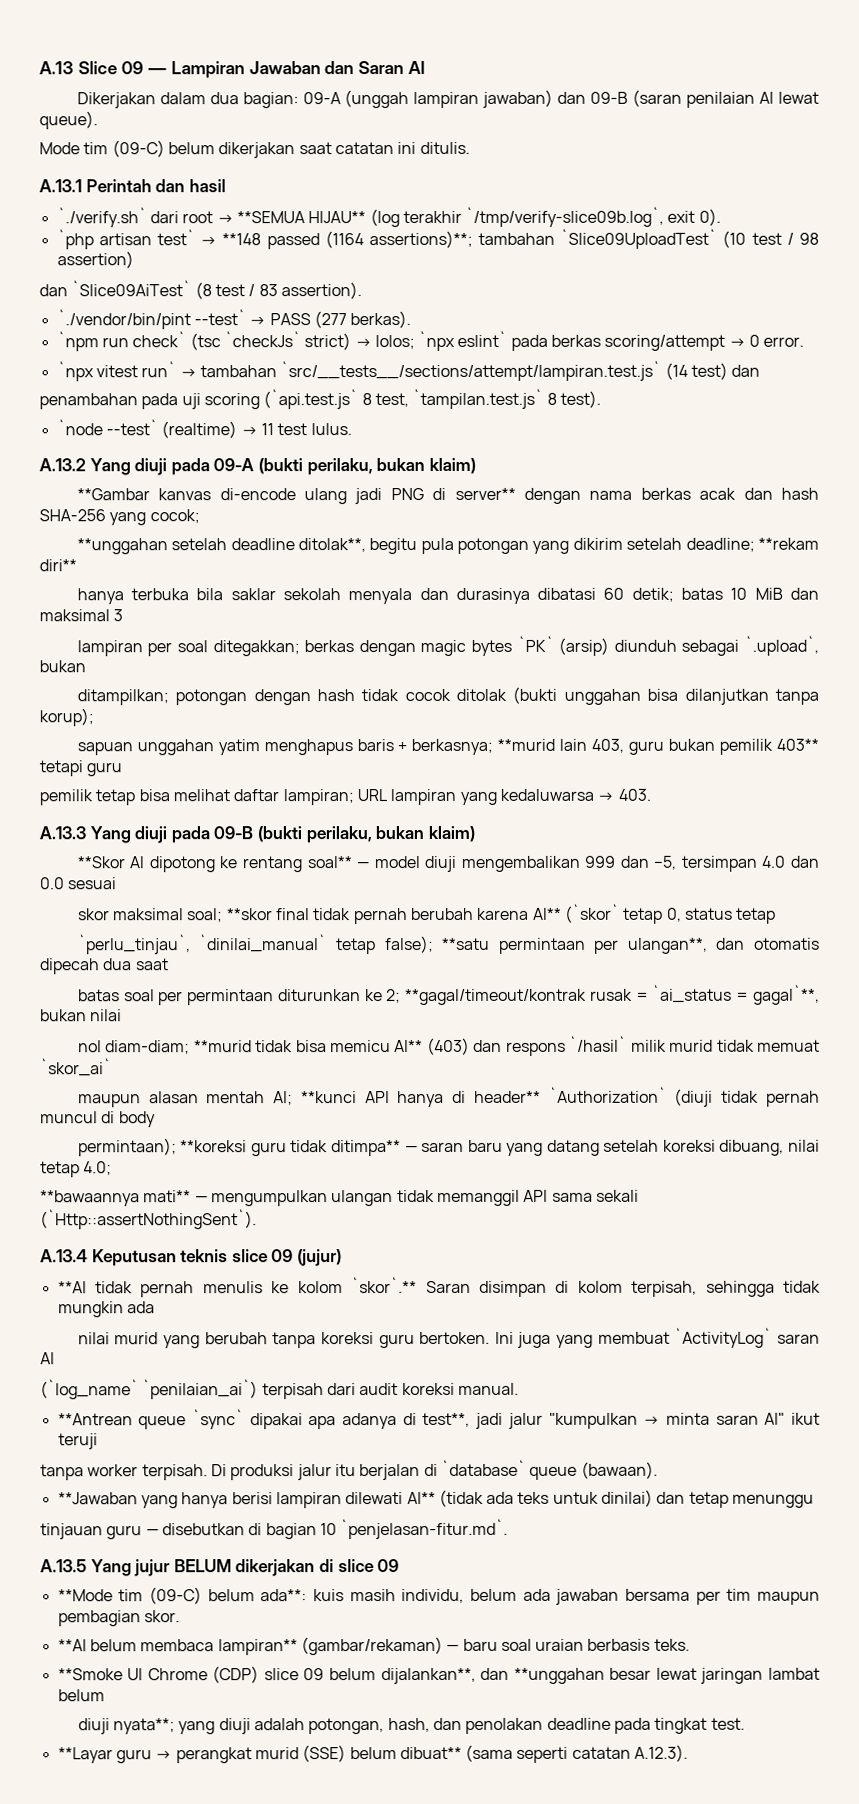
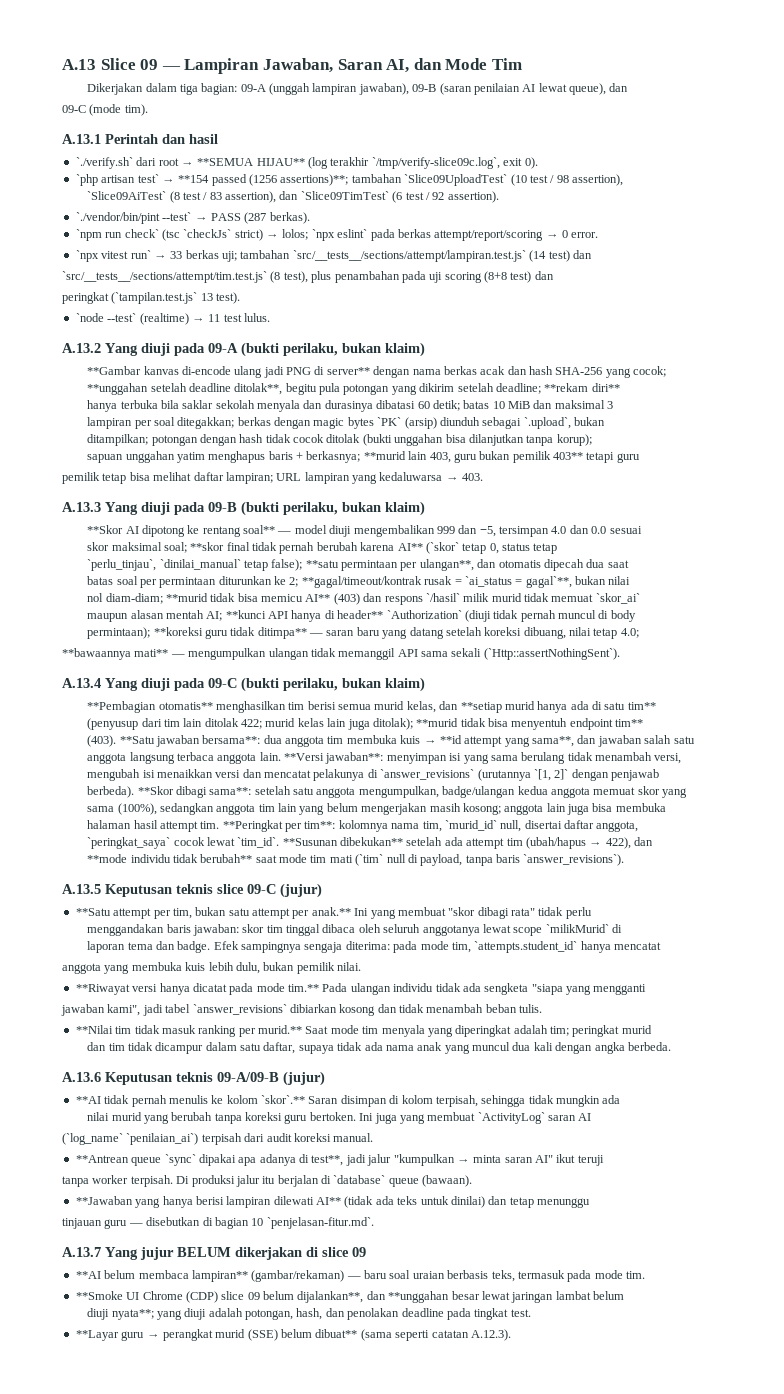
- A.13 Slice 09 — Lampiran Jawaban dan Saran AI
+ A.13 Slice 09 — Lampiran Jawaban, Saran AI, dan Mode Tim
- Dikerjakan dalam dua bagian: 09-A (unggah lampiran jawaban) dan 09-B (saran penilaian AI lewat queue).
- Mode tim (09-C) belum dikerjakan saat catatan ini ditulis.
+ Dikerjakan dalam tiga bagian: 09-A (unggah lampiran jawaban), 09-B (saran penilaian AI lewat queue), dan
+ 09-C (mode tim).
- `./verify.sh` dari root → **SEMUA HIJAU** (log terakhir `/tmp/verify-slice09b.log`, exit 0).
+ `./verify.sh` dari root → **SEMUA HIJAU** (log terakhir `/tmp/verify-slice09c.log`, exit 0).
- `php artisan test` → **148 passed (1164 assertions)**; tambahan `Slice09UploadTest` (10 test / 98 assertion)
- dan `Slice09AiTest` (8 test / 83 assertion).
+ `php artisan test` → **154 passed (1256 assertions)**; tambahan `Slice09UploadTest` (10 test / 98 assertion),
+ `Slice09AiTest` (8 test / 83 assertion), dan `Slice09TimTest` (6 test / 92 assertion).
- `./vendor/bin/pint --test` → PASS (277 berkas).
+ `./vendor/bin/pint --test` → PASS (287 berkas).
- `npm run check` (tsc `checkJs` strict) → lolos; `npx eslint` pada berkas scoring/attempt → 0 error.
+ `npm run check` (tsc `checkJs` strict) → lolos; `npx eslint` pada berkas attempt/report/scoring → 0 error.
- `npx vitest run` → tambahan `src/__tests__/sections/attempt/lampiran.test.js` (14 test) dan
+ `npx vitest run` → 33 berkas uji; tambahan `src/__tests__/sections/attempt/lampiran.test.js` (14 test) dan
- penambahan pada uji scoring (`api.test.js` 8 test, `tampilan.test.js` 8 test).
+ `src/__tests__/sections/attempt/tim.test.js` (8 test), plus penambahan pada uji scoring (8+8 test) dan
+ peringkat (`tampilan.test.js` 13 test).
- A.13.4 Keputusan teknis slice 09 (jujur)
+ A.13.4 Yang diuji pada 09-C (bukti perilaku, bukan klaim)
+ **Pembagian otomatis** menghasilkan tim berisi semua murid kelas, dan **setiap murid hanya ada di satu tim**
+ (penyusup dari tim lain ditolak 422; murid kelas lain juga ditolak); **murid tidak bisa menyentuh endpoint tim**
+ (403). **Satu jawaban bersama**: dua anggota tim membuka kuis → **id attempt yang sama**, dan jawaban salah satu
+ anggota langsung terbaca anggota lain. **Versi jawaban**: menyimpan isi yang sama berulang tidak menambah versi,
+ mengubah isi menaikkan versi dan mencatat pelakunya di `answer_revisions` (urutannya `[1, 2]` dengan penjawab
+ berbeda). **Skor dibagi sama**: setelah satu anggota mengumpulkan, badge/ulangan kedua anggota memuat skor yang
+ sama (100%), sedangkan anggota tim lain yang belum mengerjakan masih kosong; anggota lain juga bisa membuka
+ halaman hasil attempt tim. **Peringkat per tim**: kolomnya nama tim, `murid_id` null, disertai daftar anggota,
+ `peringkat_saya` cocok lewat `tim_id`. **Susunan dibekukan** setelah ada attempt tim (ubah/hapus → 422), dan
+ **mode individu tidak berubah** saat mode tim mati (`tim` null di payload, tanpa baris `answer_revisions`).
+ A.13.5 Keputusan teknis slice 09-C (jujur)
+ **Satu attempt per tim, bukan satu attempt per anak.** Ini yang membuat "skor dibagi rata" tidak perlu
+ menggandakan baris jawaban: skor tim tinggal dibaca oleh seluruh anggotanya lewat scope `milikMurid` di
+ laporan tema dan badge. Efek sampingnya sengaja diterima: pada mode tim, `attempts.student_id` hanya mencatat
+ anggota yang membuka kuis lebih dulu, bukan pemilik nilai.
+ **Riwayat versi hanya dicatat pada mode tim.** Pada ulangan individu tidak ada sengketa "siapa yang mengganti
+ jawaban kami", jadi tabel `answer_revisions` dibiarkan kosong dan tidak menambah beban tulis.
+ **Nilai tim tidak masuk ranking per murid.** Saat mode tim menyala yang diperingkat adalah tim; peringkat murid
+ dan tim tidak dicampur dalam satu daftar, supaya tidak ada nama anak yang muncul dua kali dengan angka berbeda.
+ A.13.6 Keputusan teknis 09-A/09-B (jujur)
- A.13.5 Yang jujur BELUM dikerjakan di slice 09
+ A.13.7 Yang jujur BELUM dikerjakan di slice 09
- **Mode tim (09-C) belum ada**: kuis masih individu, belum ada jawaban bersama per tim maupun pembagian skor.
- **AI belum membaca lampiran** (gambar/rekaman) — baru soal uraian berbasis teks.
+ **AI belum membaca lampiran** (gambar/rekaman) — baru soal uraian berbasis teks, termasuk pada mode tim.

